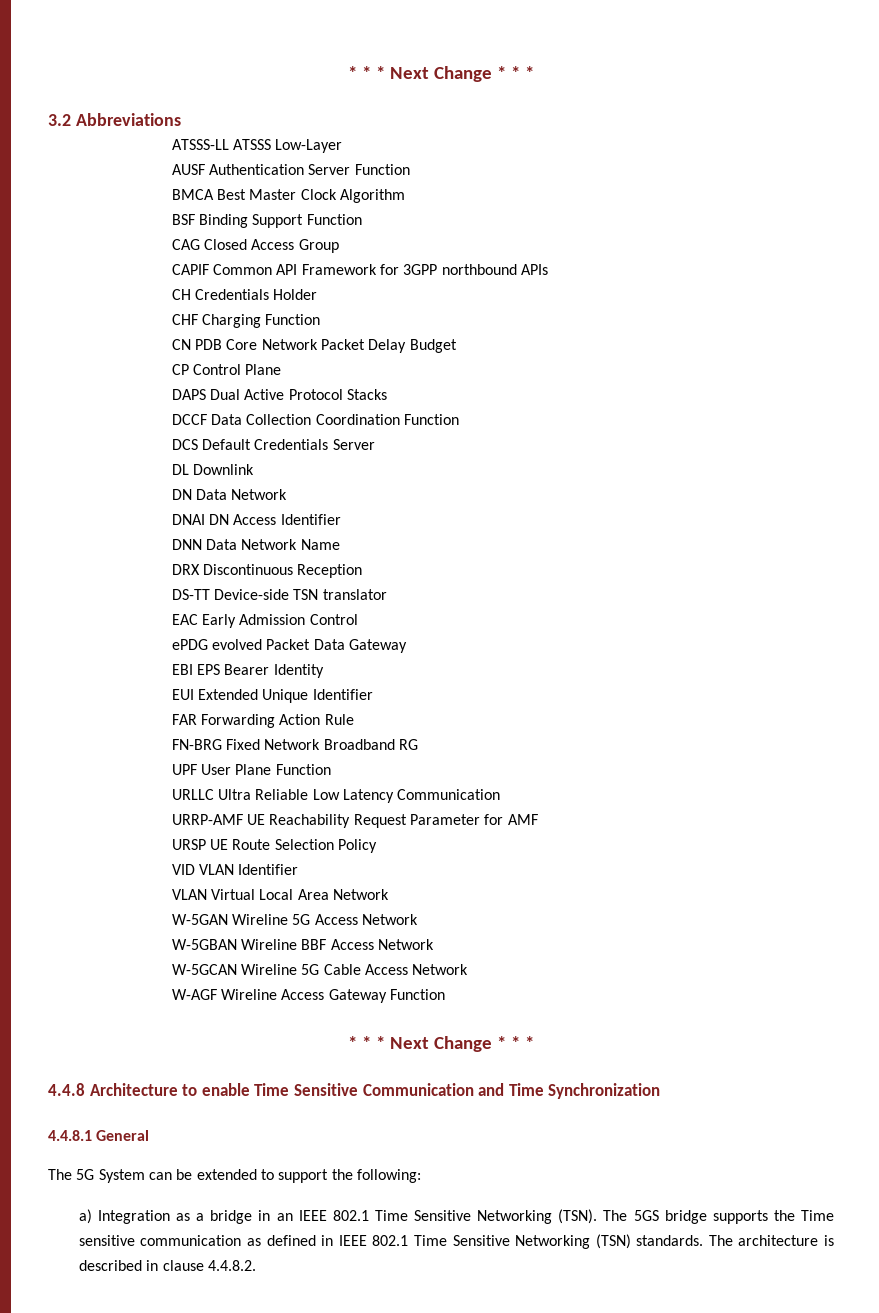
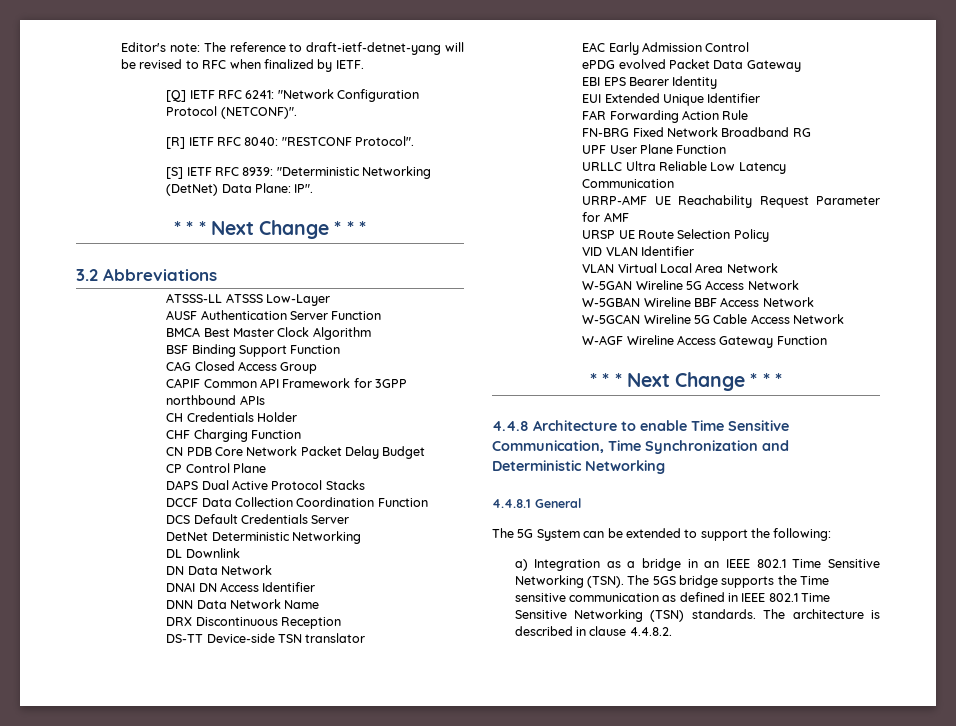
+ Editor's note: The reference to draft-ietf-detnet-yang will be revised to RFC when finalized by IETF.
+ [Q] IETF RFC 6241: "Network Configuration Protocol (NETCONF)".
+ [R] IETF RFC 8040: "RESTCONF Protocol".
+ [S] IETF RFC 8939: "Deterministic Networking (DetNet) Data Plane: IP".
+ DetNet Deterministic Networking
- 4.4.8 Architecture to enable Time Sensitive Communication and Time Synchronization
+ 4.4.8 Architecture to enable Time Sensitive Communication, Time Synchronization and Deterministic Networking

